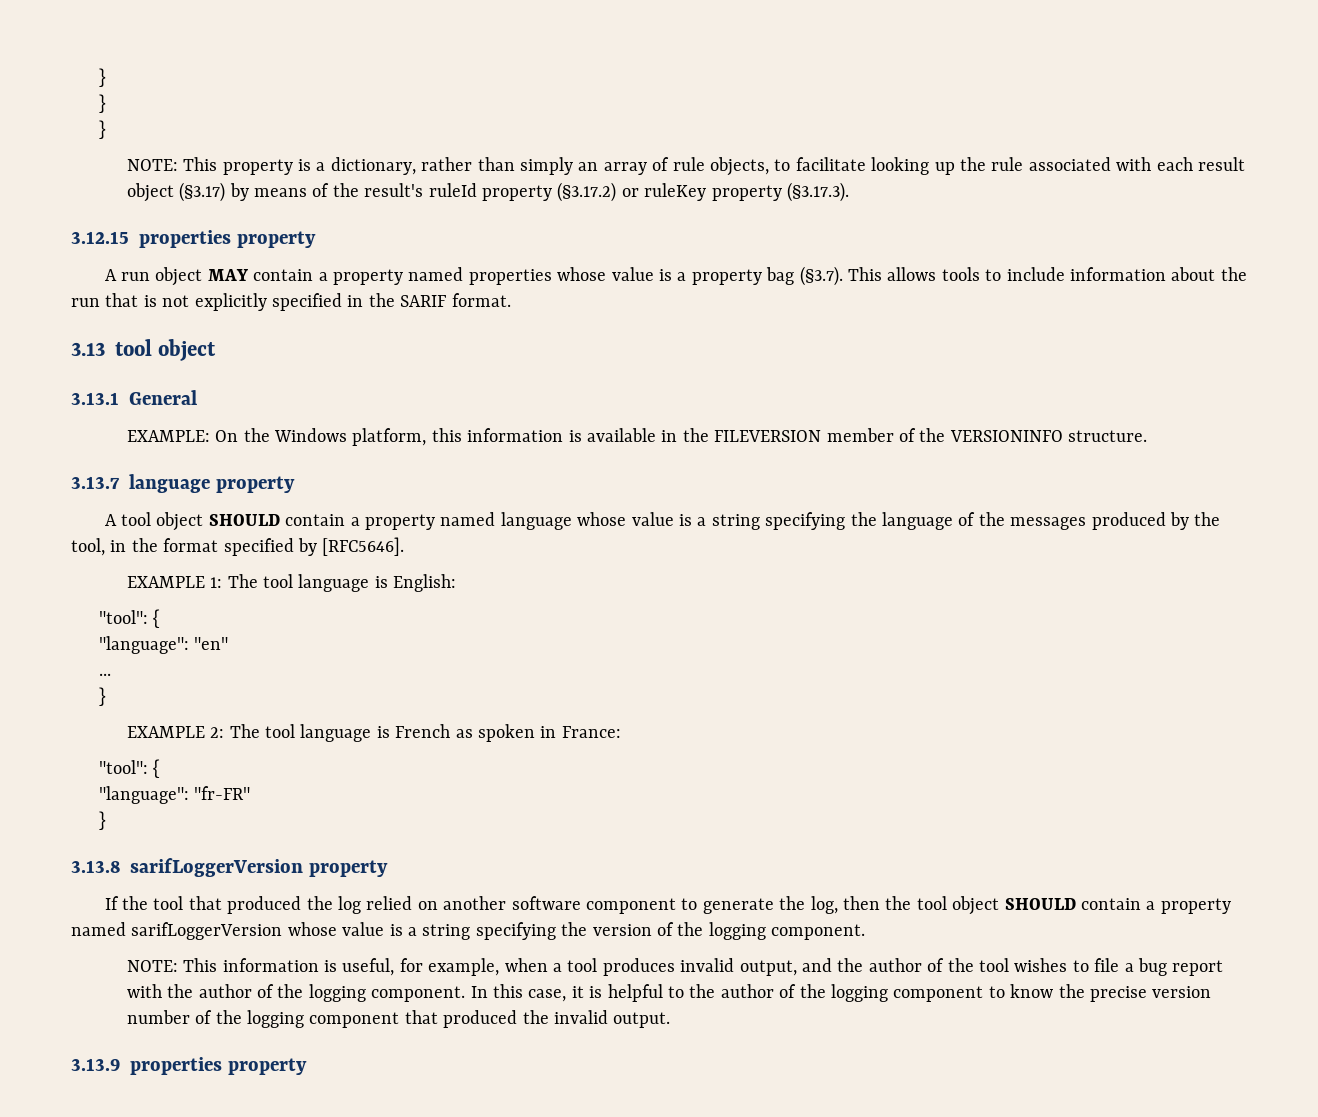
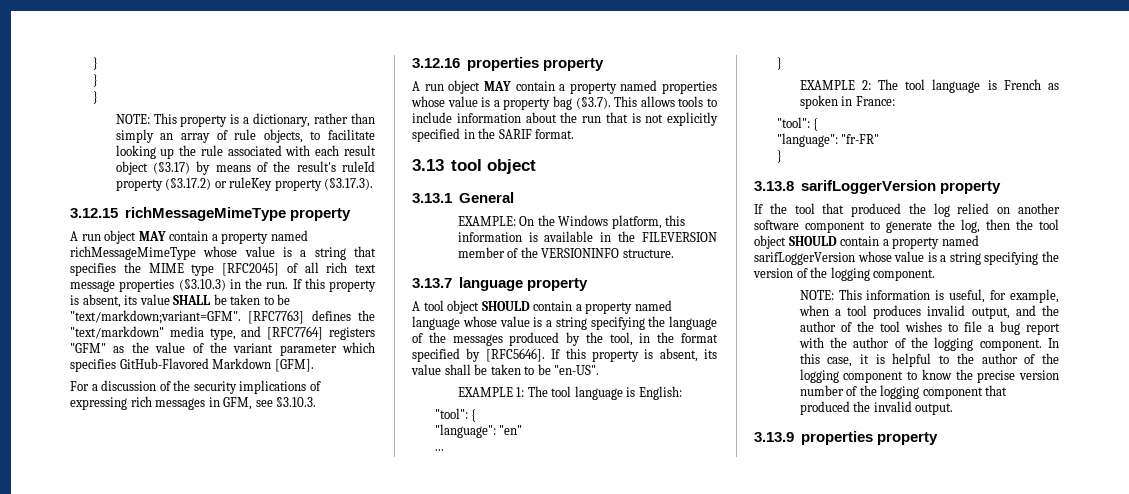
- 3.12.15 properties property
+ 3.12.15 richMessageMimeType property
+ A run object MAY contain a property named richMessageMimeType whose value is a string that specifies the MIME type [RFC2045] of all rich text message properties (§3.10.3) in the run. If this property is absent, its value SHALL be taken to be "text/markdown;variant=GFM". [RFC7763] defines the "text/markdown" media type, and [RFC7764] registers "GFM" as the value of the variant parameter which specifies GitHub-Flavored Markdown [GFM].
+ For a discussion of the security implications of expressing rich messages in GFM, see §3.10.3.
+ 3.12.16 properties property
+ If this property is absent, its value shall be taken to be "en-US".

